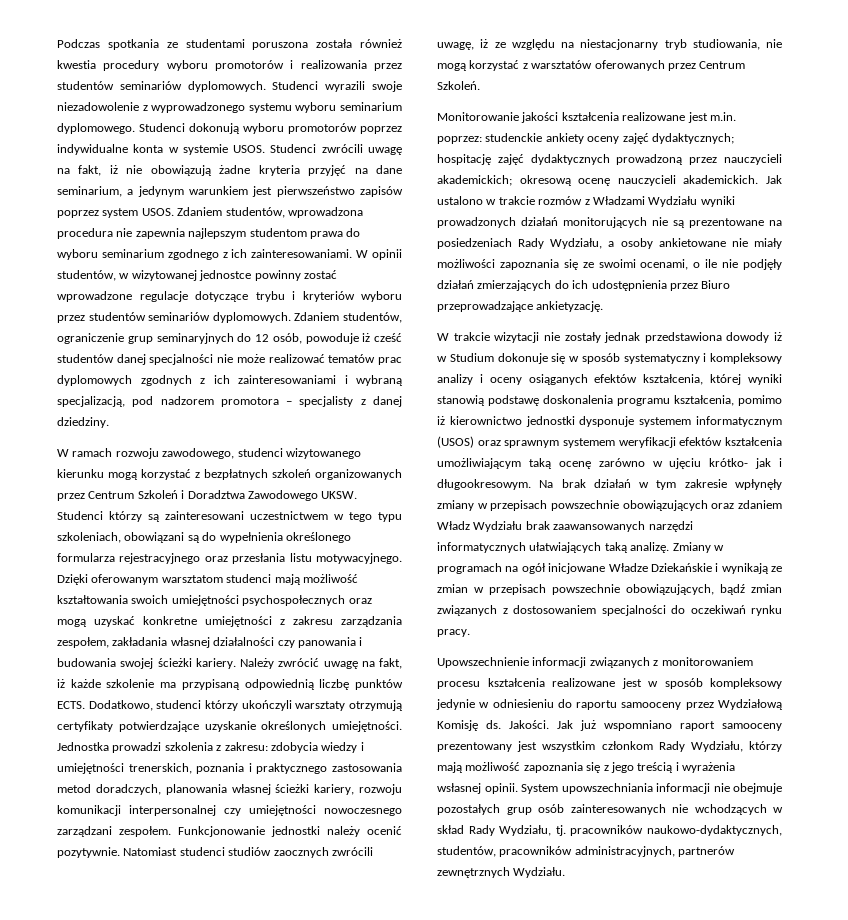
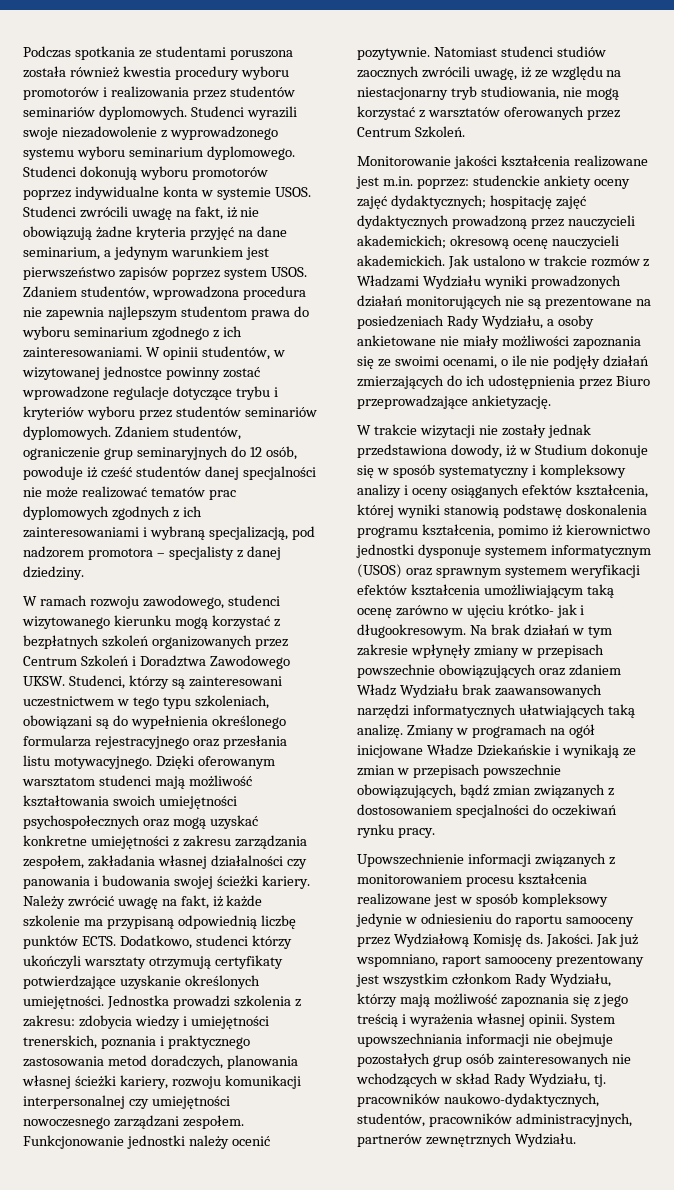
- Studenci którzy są zainteresowani uczestnictwem w tego typu szkoleniach, obowiązani są do wypełnienia określonego formularza rejestracyjnego oraz przesłania listu motywacyjnego.
+ Studenci, którzy są zainteresowani uczestnictwem w tego typu szkoleniach, obowiązani są do wypełnienia określonego formularza rejestracyjnego oraz przesłania listu motywacyjnego.
- W trakcie wizytacji nie zostały jednak przedstawiona dowody iż w Studium dokonuje się w sposób systematyczny i kompleksowy analizy i oceny osiąganych efektów kształcenia, której wyniki stanowią podstawę doskonalenia programu kształcenia, pomimo iż kierownictwo jednostki dysponuje systemem informatycznym (USOS) oraz sprawnym systemem weryfikacji efektów kształcenia umożliwiającym taką ocenę zarówno w ujęciu krótko- jak i długookresowym.
+ W trakcie wizytacji nie zostały jednak przedstawiona dowody, iż w Studium dokonuje się w sposób systematyczny i kompleksowy analizy i oceny osiąganych efektów kształcenia, której wyniki stanowią podstawę doskonalenia programu kształcenia, pomimo iż kierownictwo jednostki dysponuje systemem informatycznym (USOS) oraz sprawnym systemem weryfikacji efektów kształcenia umożliwiającym taką ocenę zarówno w ujęciu krótko- jak i długookresowym.
- Jak już wspomniano raport samooceny prezentowany jest wszystkim członkom Rady Wydziału, którzy mają możliwość zapoznania się z jego treścią i wyrażenia wsłasnej opinii.
+ Jak już wspomniano, raport samooceny prezentowany jest wszystkim członkom Rady Wydziału, którzy mają możliwość zapoznania się z jego treścią i wyrażenia własnej opinii.

